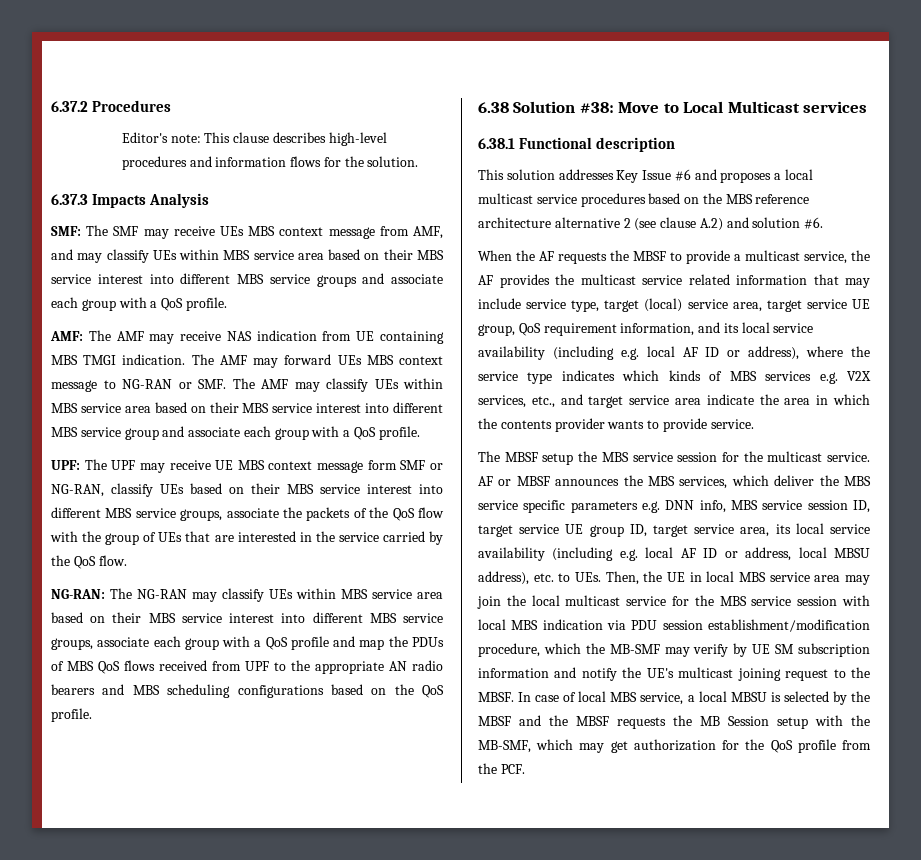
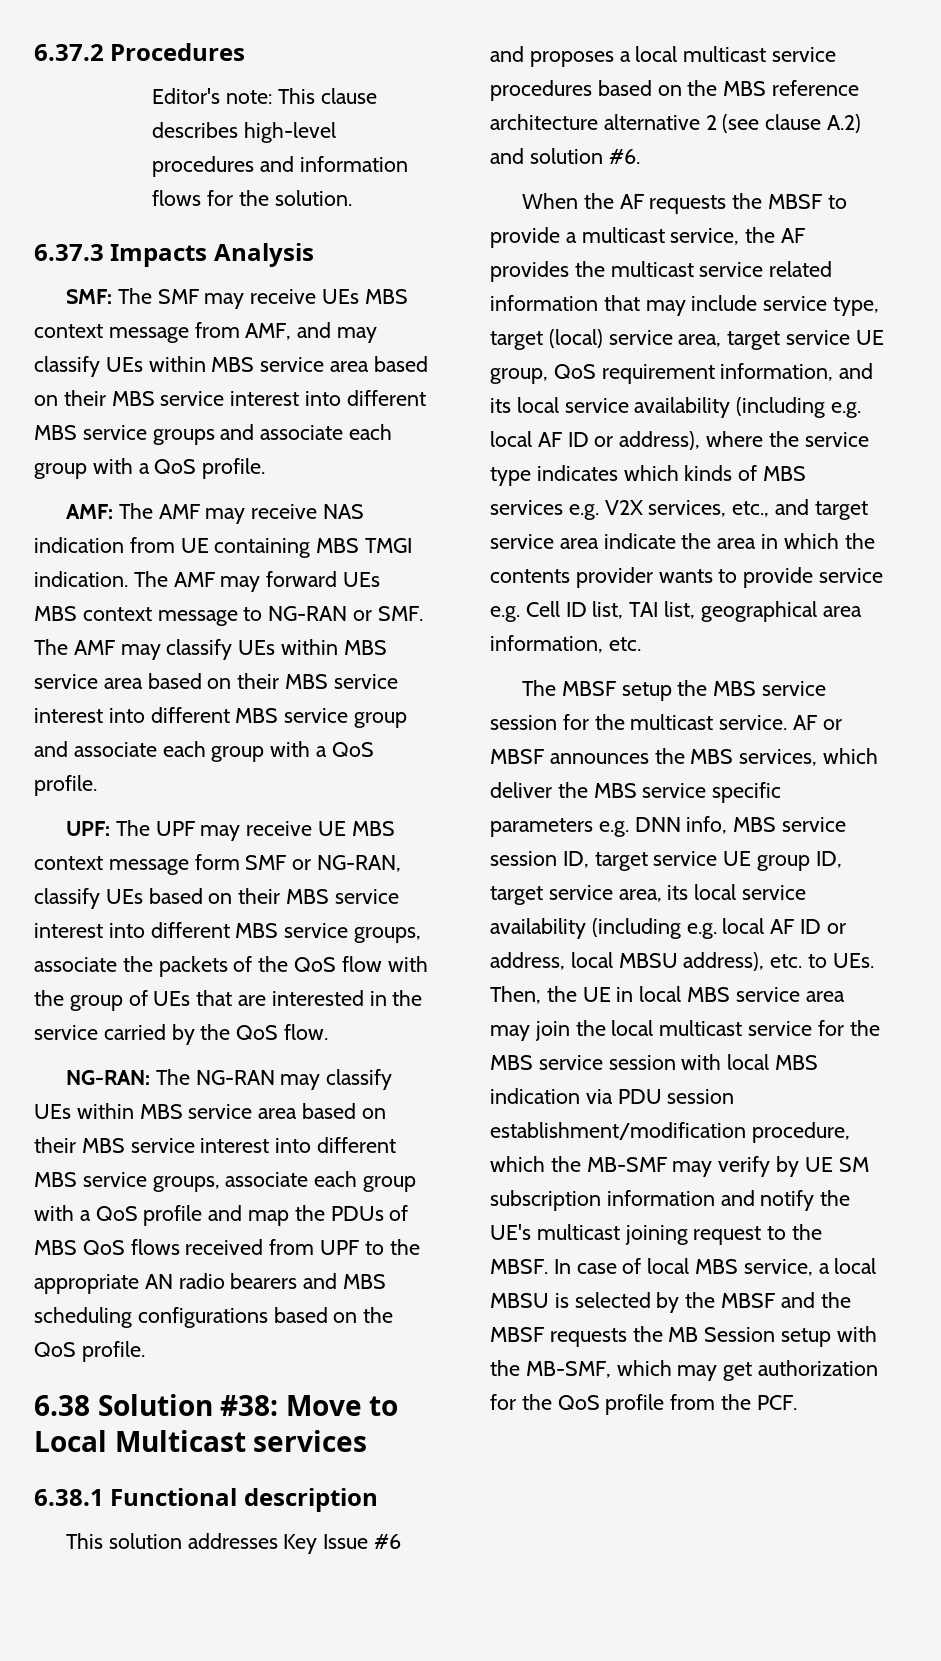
- When the AF requests the MBSF to provide a multicast service, the AF provides the multicast service related information that may include service type, target (local) service area, target service UE group, QoS requirement information, and its local service availability (including e.g. local AF ID or address), where the service type indicates which kinds of MBS services e.g. V2X services, etc., and target service area indicate the area in which the contents provider wants to provide service.
+ When the AF requests the MBSF to provide a multicast service, the AF provides the multicast service related information that may include service type, target (local) service area, target service UE group, QoS requirement information, and its local service availability (including e.g. local AF ID or address), where the service type indicates which kinds of MBS services e.g. V2X services, etc., and target service area indicate the area in which the contents provider wants to provide service e.g. Cell ID list, TAI list, geographical area information, etc.

